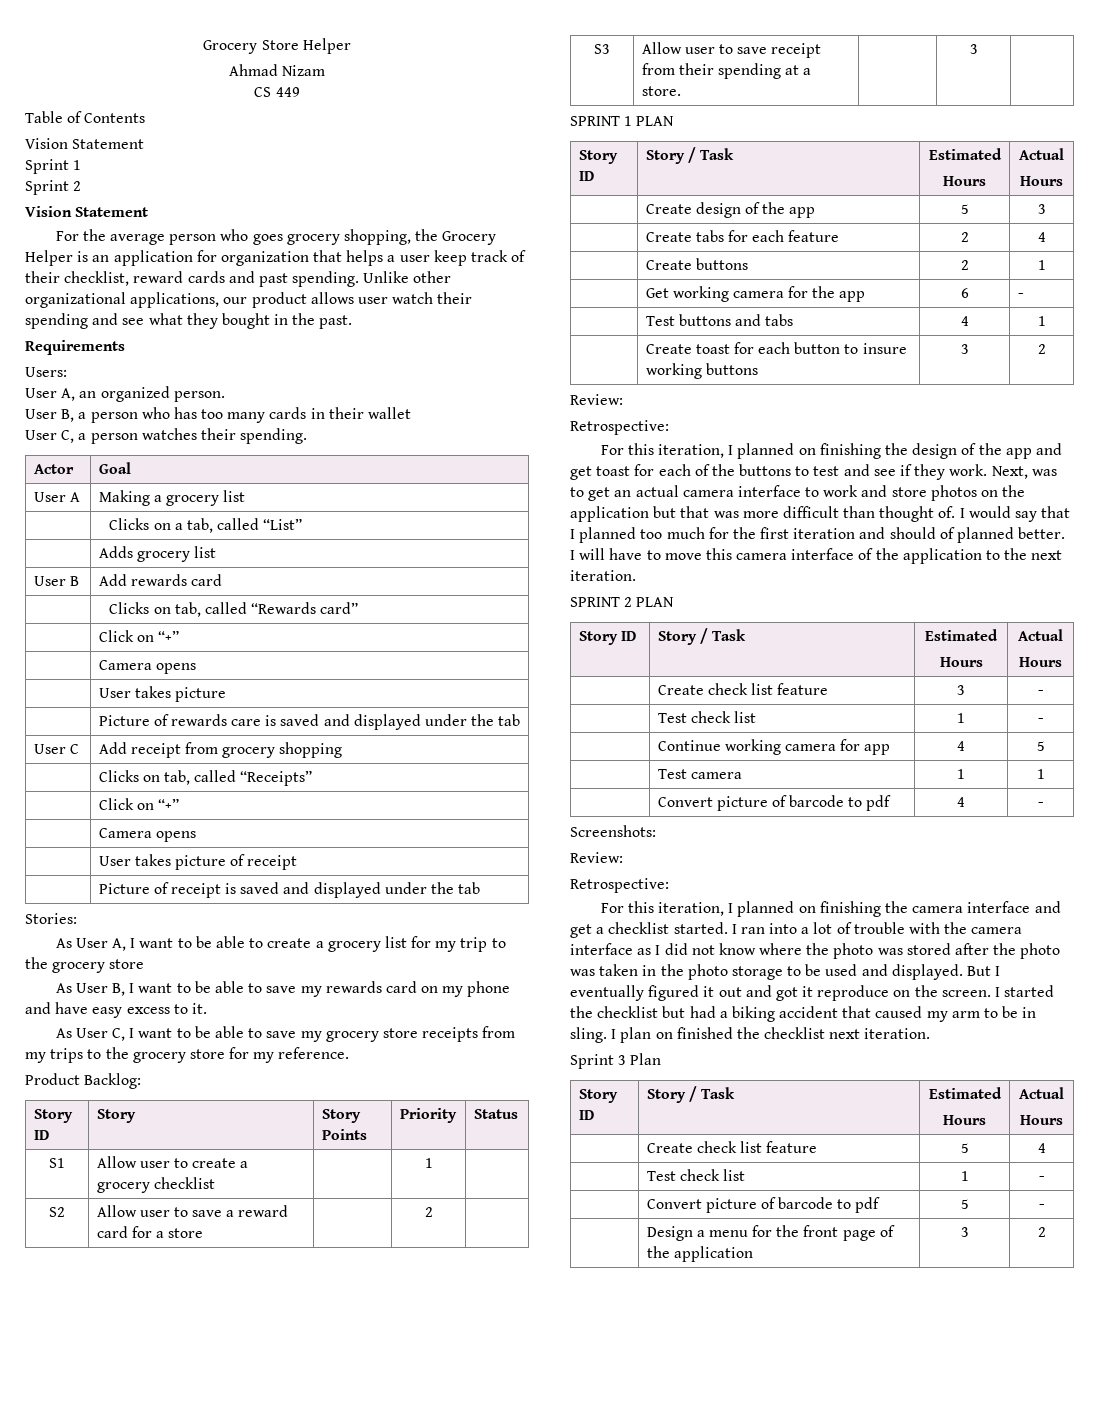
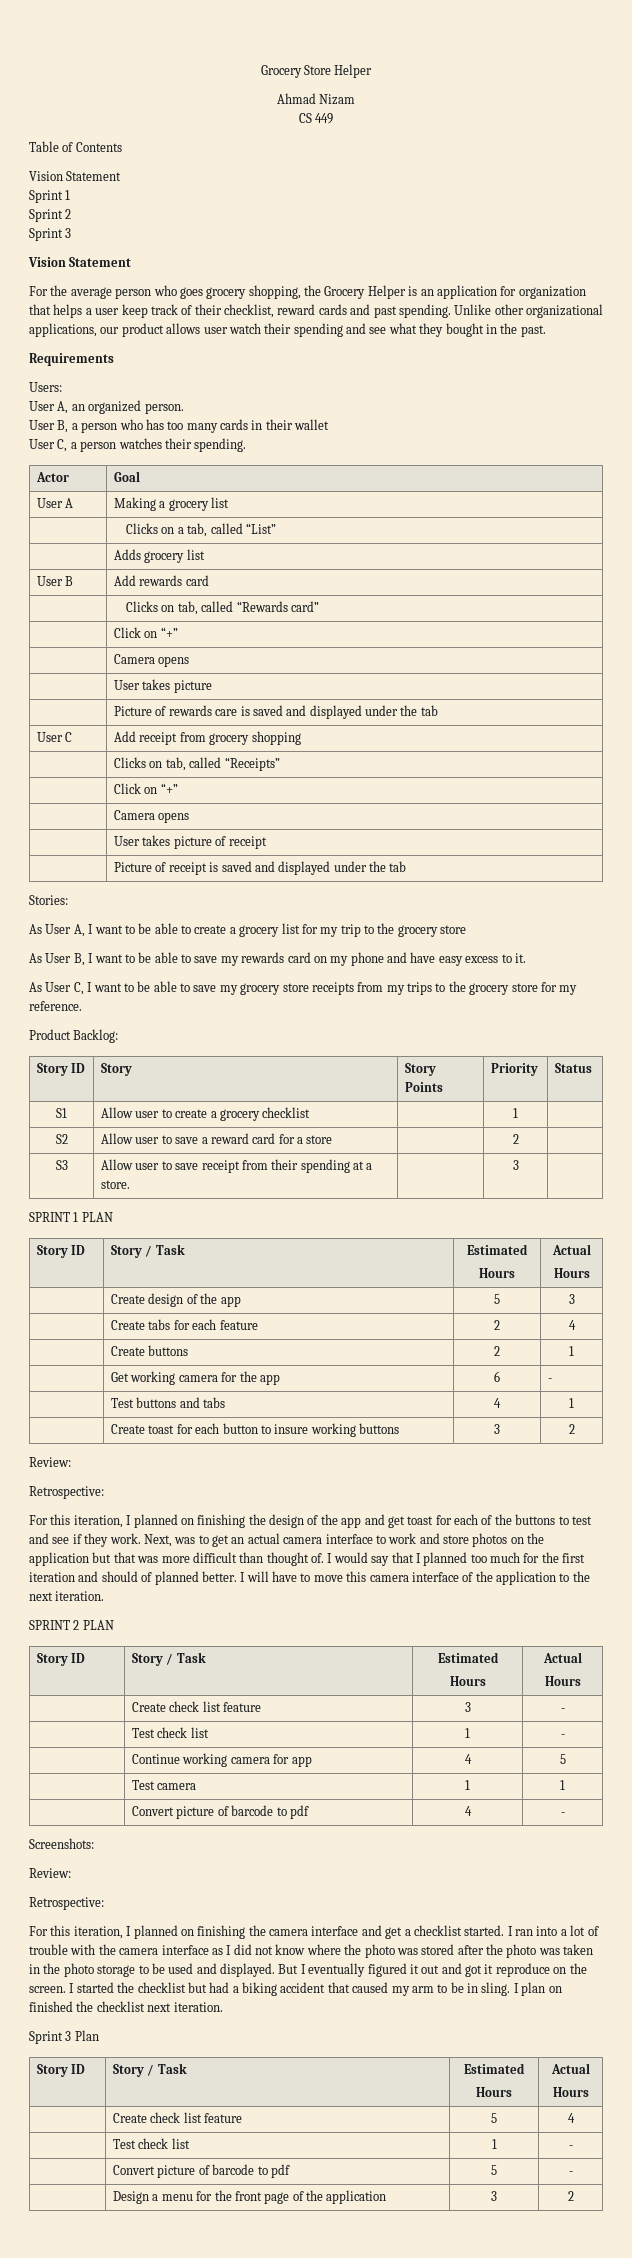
  Sprint 2
+ Sprint 3

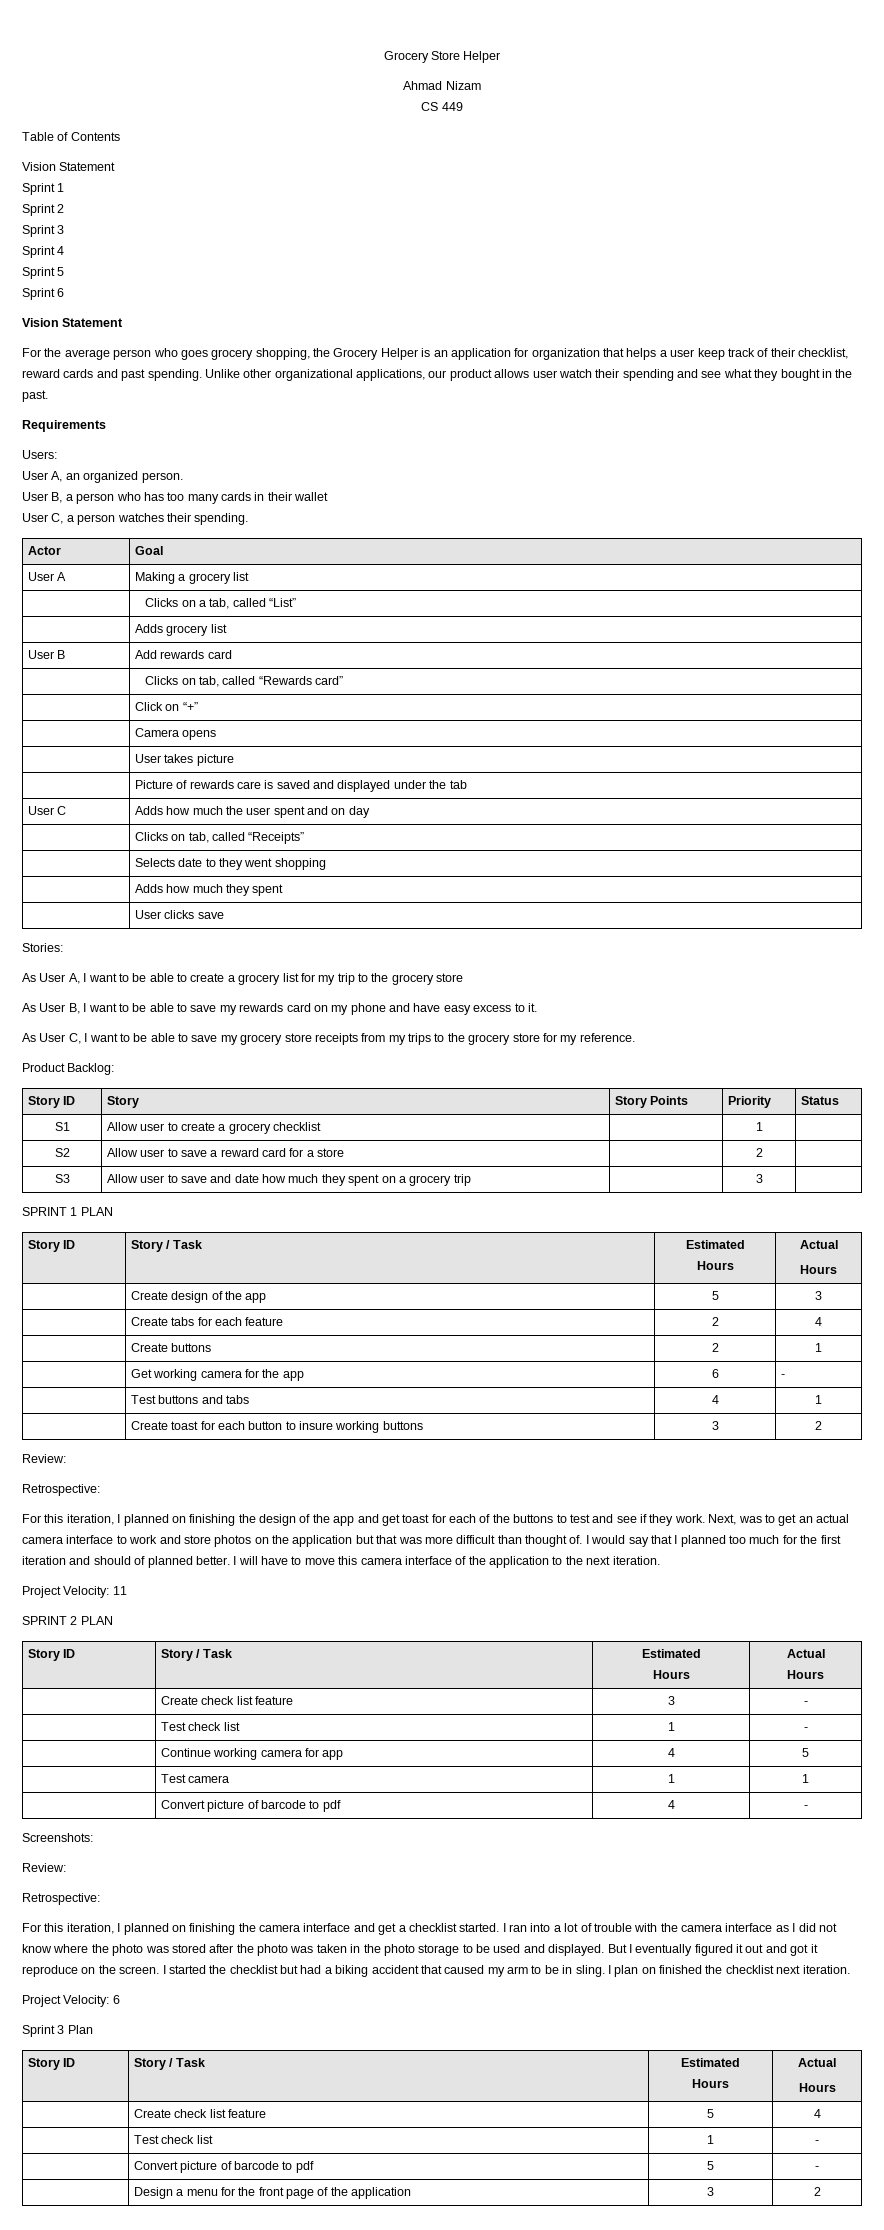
+ Sprint 4
+ Sprint 5
+ Sprint 6
- User C | Add receipt from grocery shopping
+ User C | Adds how much the user spent and on day
  | Clicks on tab, called “Receipts”
- | Click on “+”
- | Camera opens
- | User takes picture of receipt
- | Picture of receipt is saved and displayed under the tab
+ | Selects date to they went shopping
+ | Adds how much they spent
+ | User clicks save
- S3 | Allow user to save receipt from their spending at a store. | | 3 |
+ S3 | Allow user to save and date how much they spent on a grocery trip | | 3 |
+ Project Velocity: 11
+ Project Velocity: 6

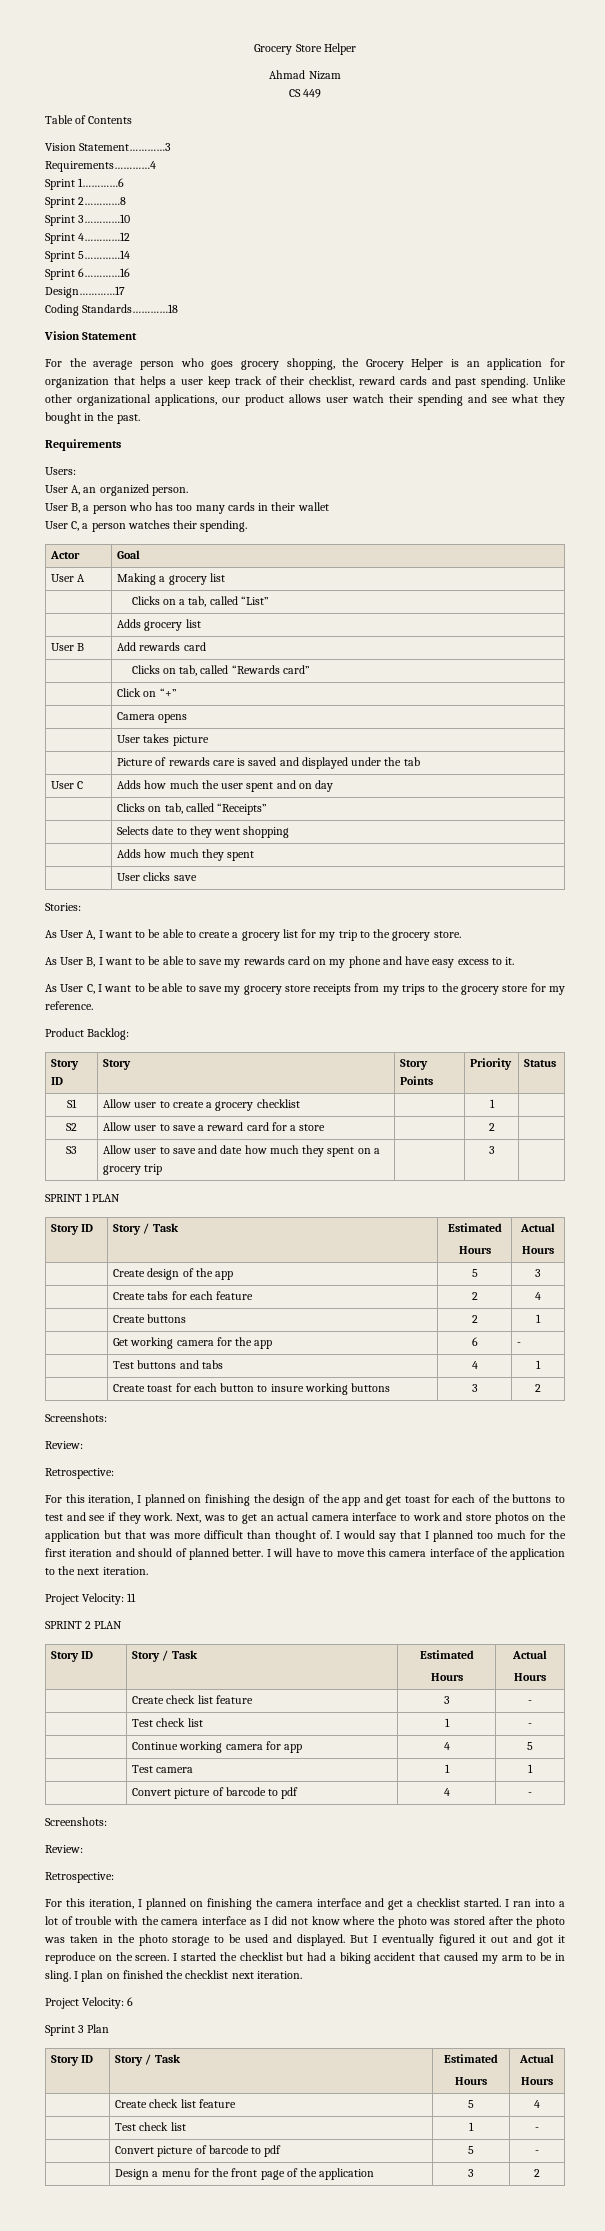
  Table of Contents
- Vision Statement
- Sprint 1
- Sprint 2
- Sprint 3
- Sprint 4
- Sprint 5
- Sprint 6
+ Vision Statement…………3
+ Requirements…………4
+ Sprint 1…………6
+ Sprint 2…………8
+ Sprint 3…………10
+ Sprint 4…………12
+ Sprint 5…………14
+ Sprint 6…………16
+ Design…………17
+ Coding Standards…………18
- As User A, I want to be able to create a grocery list for my trip to the grocery store
+ As User A, I want to be able to create a grocery list for my trip to the grocery store.
  | Create toast for each button to insure working buttons | 3 | 2
+ Screenshots:

